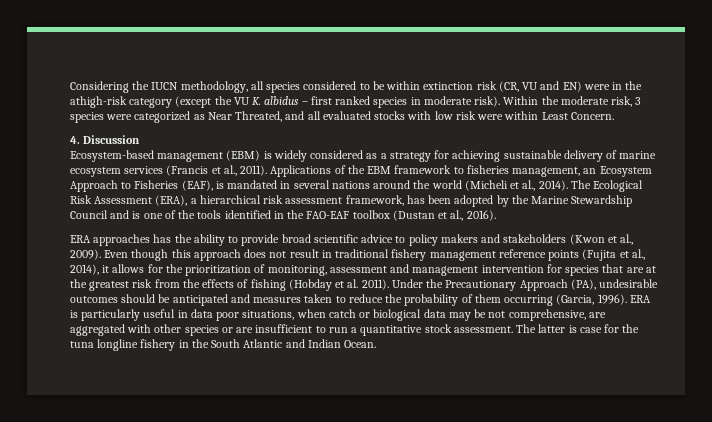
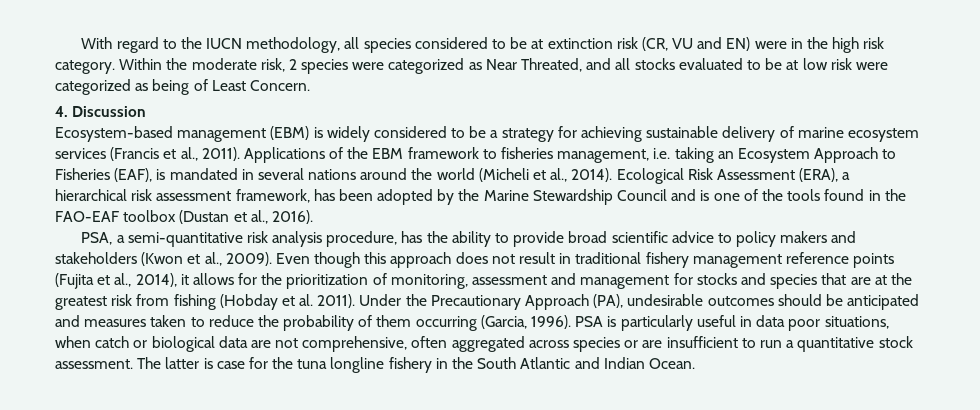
- Considering the IUCN methodology, all species considered to be within extinction risk (CR, VU and EN) were in the athigh-risk category (except the VU K. albidus – first ranked species in moderate risk).
+ With regard to the IUCN methodology, all species considered to be at extinction risk (CR, VU and EN) were in the high risk category.
- Within the moderate risk, 3 species were categorized as Near Threated, and all evaluated stocks with low risk were within Least Concern.
+ Within the moderate risk, 2 species were categorized as Near Threated, and all stocks evaluated to be at low risk were categorized as being of Least Concern.
- Ecosystem-based management (EBM) is widely considered as a strategy for achieving sustainable delivery of marine ecosystem services (Francis et al., 2011).
+ Ecosystem-based management (EBM) is widely considered to be a strategy for achieving sustainable delivery of marine ecosystem services (Francis et al., 2011).
- Applications of the EBM framework to fisheries management, an Ecosystem Approach to Fisheries (EAF), is mandated in several nations around the world (Micheli et al., 2014).
+ Applications of the EBM framework to fisheries management, i.e. taking an Ecosystem Approach to Fisheries (EAF), is mandated in several nations around the world (Micheli et al., 2014).
- The Ecological Risk Assessment (ERA), a hierarchical risk assessment framework, has been adopted by the Marine Stewardship Council and is one of the tools identified in the FAO-EAF toolbox (Dustan et al., 2016).
+ Ecological Risk Assessment (ERA), a hierarchical risk assessment framework, has been adopted by the Marine Stewardship Council and is one of the tools found in the FAO-EAF toolbox (Dustan et al., 2016).
- ERA approaches has the ability to provide broad scientific advice to policy makers and stakeholders (Kwon et al., 2009).
+ PSA, a semi-quantitative risk analysis procedure, has the ability to provide broad scientific advice to policy makers and stakeholders (Kwon et al., 2009).
- Even though this approach does not result in traditional fishery management reference points (Fujita et al., 2014), it allows for the prioritization of monitoring, assessment and management intervention for species that are at the greatest risk from the effects of fishing (Hobday et al. 2011).
+ Even though this approach does not result in traditional fishery management reference points (Fujita et al., 2014), it allows for the prioritization of monitoring, assessment and management for stocks and species that are at the greatest risk from fishing (Hobday et al. 2011).
- ERA is particularly useful in data poor situations, when catch or biological data may be not comprehensive, are aggregated with other species or are insufficient to run a quantitative stock assessment.
+ PSA is particularly useful in data poor situations, when catch or biological data are not comprehensive, often aggregated across species or are insufficient to run a quantitative stock assessment.

